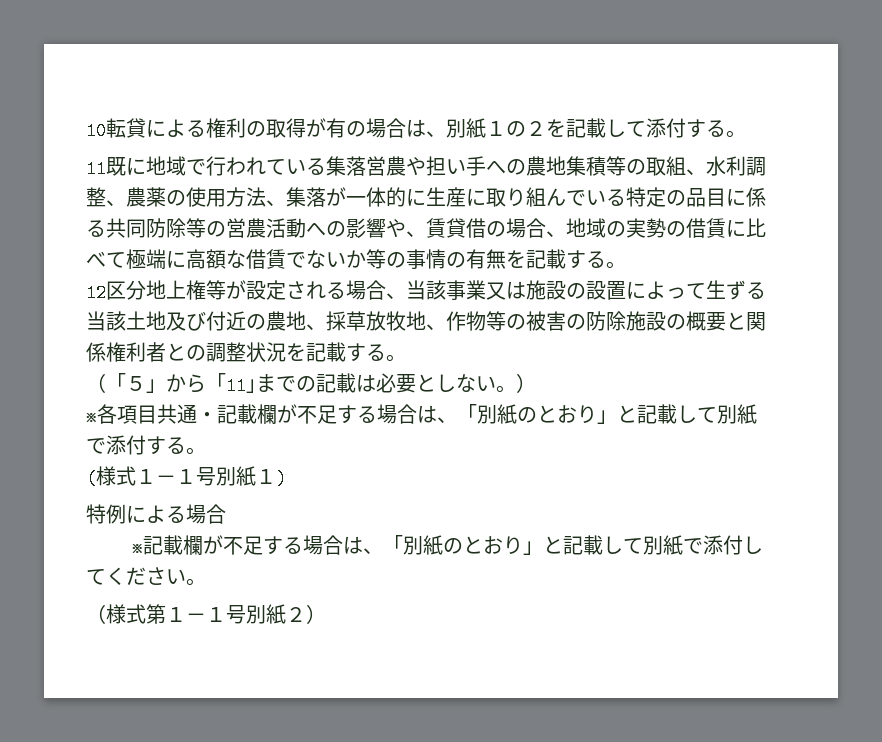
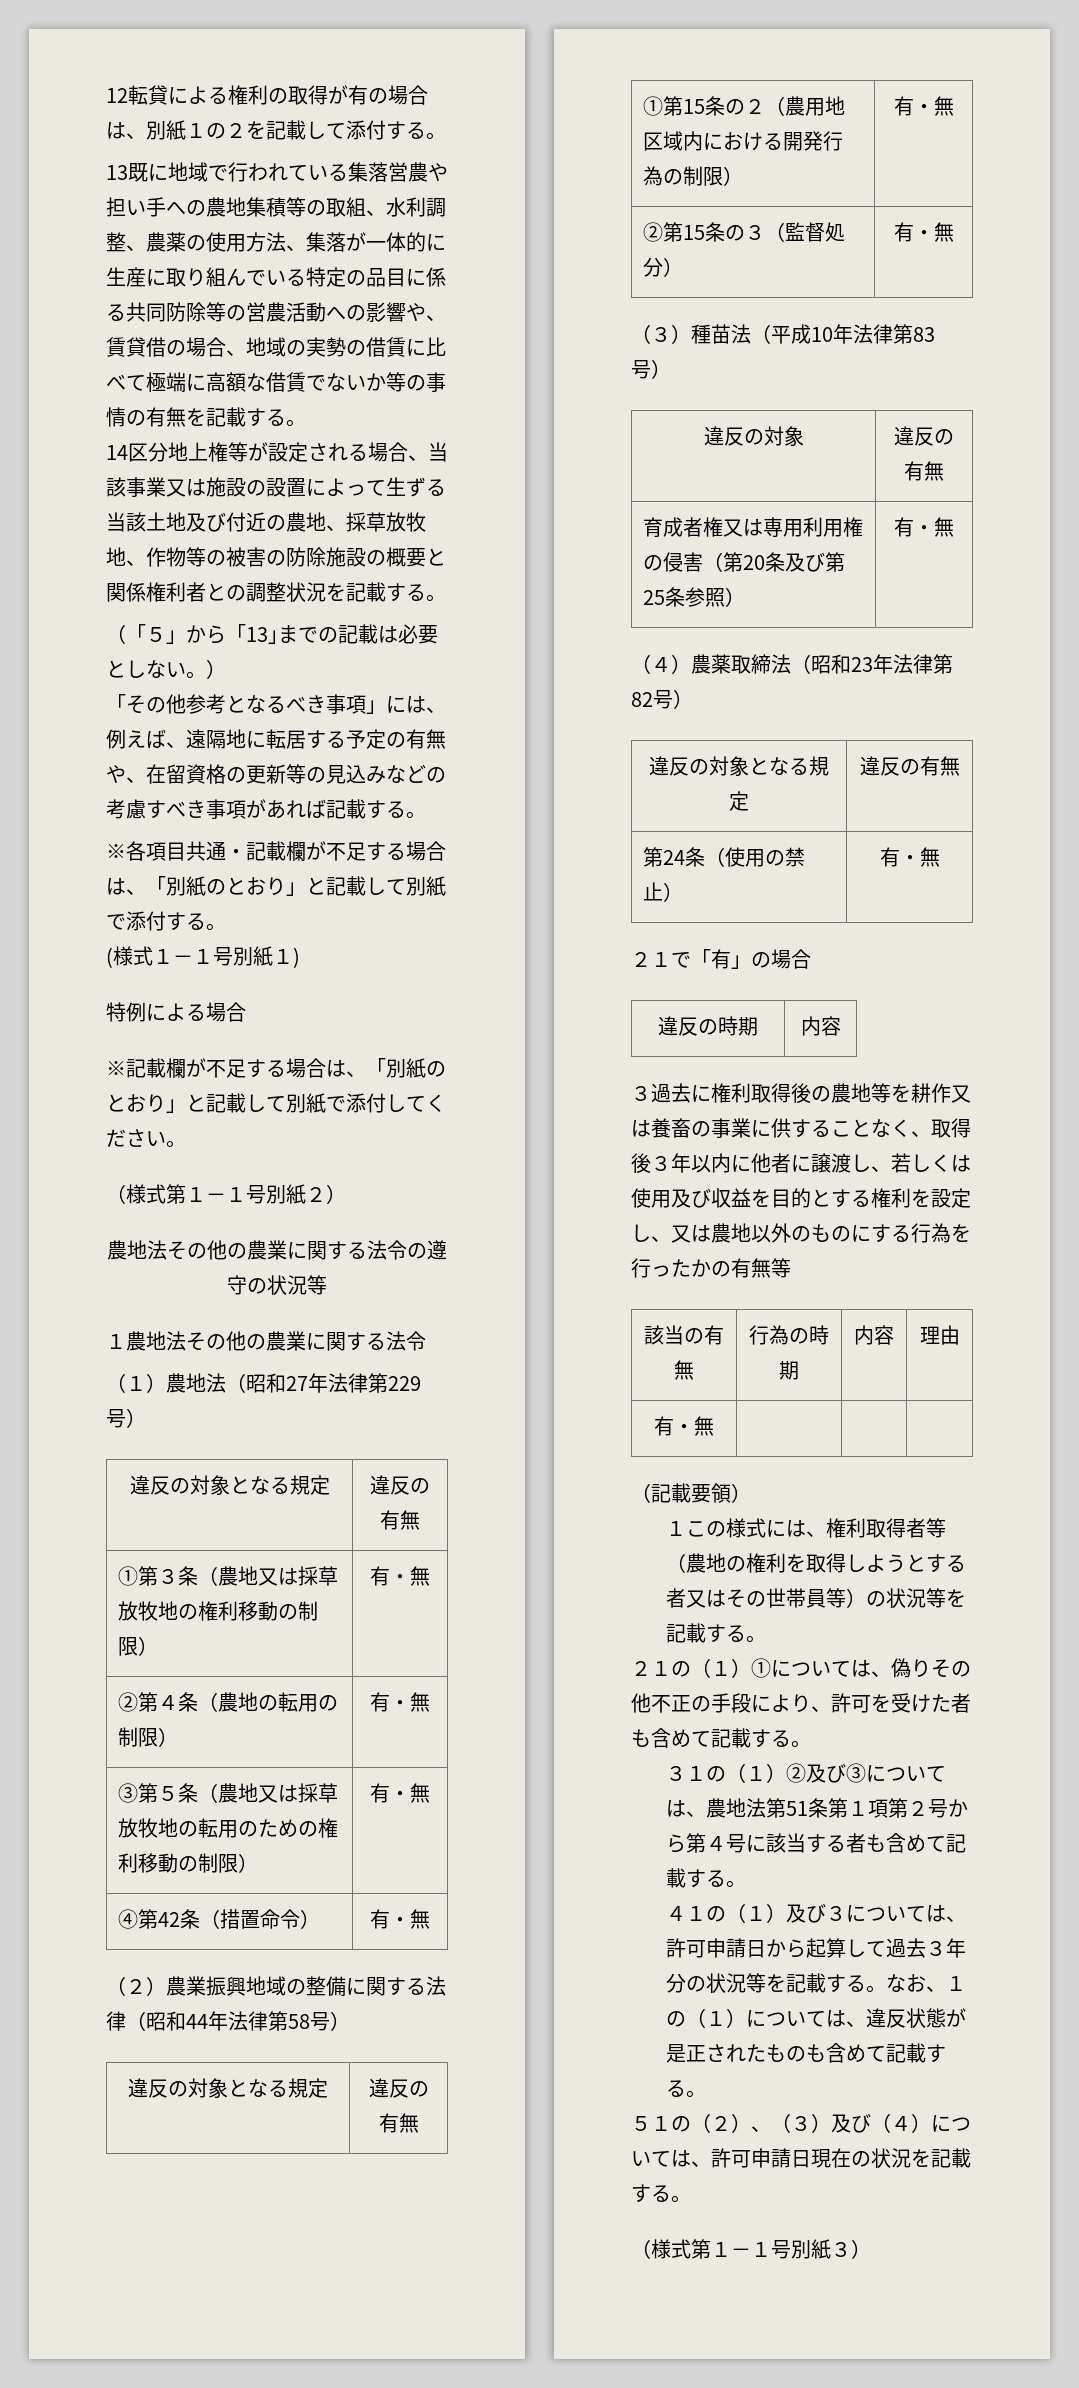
- 10転貸による権利の取得が有の場合は、別紙１の２を記載して添付する。
+ 12転貸による権利の取得が有の場合は、別紙１の２を記載して添付する。
- 11既に地域で行われている集落営農や担い手への農地集積等の取組、水利調整、農薬の使用方法、集落が一体的に生産に取り組んでいる特定の品目に係る共同防除等の営農活動への影響や、賃貸借の場合、地域の実勢の借賃に比べて極端に高額な借賃でないか等の事情の有無を記載する。
+ 13既に地域で行われている集落営農や担い手への農地集積等の取組、水利調整、農薬の使用方法、集落が一体的に生産に取り組んでいる特定の品目に係る共同防除等の営農活動への影響や、賃貸借の場合、地域の実勢の借賃に比べて極端に高額な借賃でないか等の事情の有無を記載する。
- 12区分地上権等が設定される場合、当該事業又は施設の設置によって生ずる当該土地及び付近の農地、採草放牧地、作物等の被害の防除施設の概要と関係権利者との調整状況を記載する。
+ 14区分地上権等が設定される場合、当該事業又は施設の設置によって生ずる当該土地及び付近の農地、採草放牧地、作物等の被害の防除施設の概要と関係権利者との調整状況を記載する。
- （「５」から「11｣までの記載は必要としない。）
+ （「５」から「13｣までの記載は必要としない。）
+ 「その他参考となるべき事項」には、例えば、遠隔地に転居する予定の有無や、在留資格の更新等の見込みなどの考慮すべき事項があれば記載する。
+ 農地法その他の農業に関する法令の遵守の状況等
+ １農地法その他の農業に関する法令
+ （１）農地法（昭和27年法律第229号）
+ 違反の対象となる規定 | 違反の有無
+ ①第３条（農地又は採草放牧地の権利移動の制限） | 有・無
+ ②第４条（農地の転用の制限） | 有・無
+ ③第５条（農地又は採草放牧地の転用のための権利移動の制限） | 有・無
+ ④第42条（措置命令） | 有・無
+ （２）農業振興地域の整備に関する法律（昭和44年法律第58号）
+ 違反の対象となる規定 | 違反の有無
+ ①第15条の２（農用地区域内における開発行為の制限） | 有・無
+ ②第15条の３（監督処分） | 有・無
+ （３）種苗法（平成10年法律第83号）
+ 違反の対象 | 違反の有無
+ 育成者権又は専用利用権の侵害（第20条及び第25条参照） | 有・無
+ （４）農薬取締法（昭和23年法律第82号）
+ 違反の対象となる規定 | 違反の有無
+ 第24条（使用の禁止） | 有・無
+ ２１で「有」の場合
+ 違反の時期 | 内容
+ ３過去に権利取得後の農地等を耕作又は養畜の事業に供することなく、取得後３年以内に他者に譲渡し、若しくは使用及び収益を目的とする権利を設定し、又は農地以外のものにする行為を行ったかの有無等
+ 該当の有無 | 行為の時期 | 内容 | 理由
+ 有・無 | | |
+ （記載要領）
+ １この様式には、権利取得者等（農地の権利を取得しようとする者又はその世帯員等）の状況等を記載する。
+ ２１の（１）①については、偽りその他不正の手段により、許可を受けた者も含めて記載する。
+ ３１の（１）②及び③については、農地法第51条第１項第２号から第４号に該当する者も含めて記載する。
+ ４１の（１）及び３については、許可申請日から起算して過去３年分の状況等を記載する。なお、１の（１）については、違反状態が是正されたものも含めて記載する。
+ ５１の（２）、（３）及び（４）については、許可申請日現在の状況を記載する。
+ （様式第１－１号別紙３）

